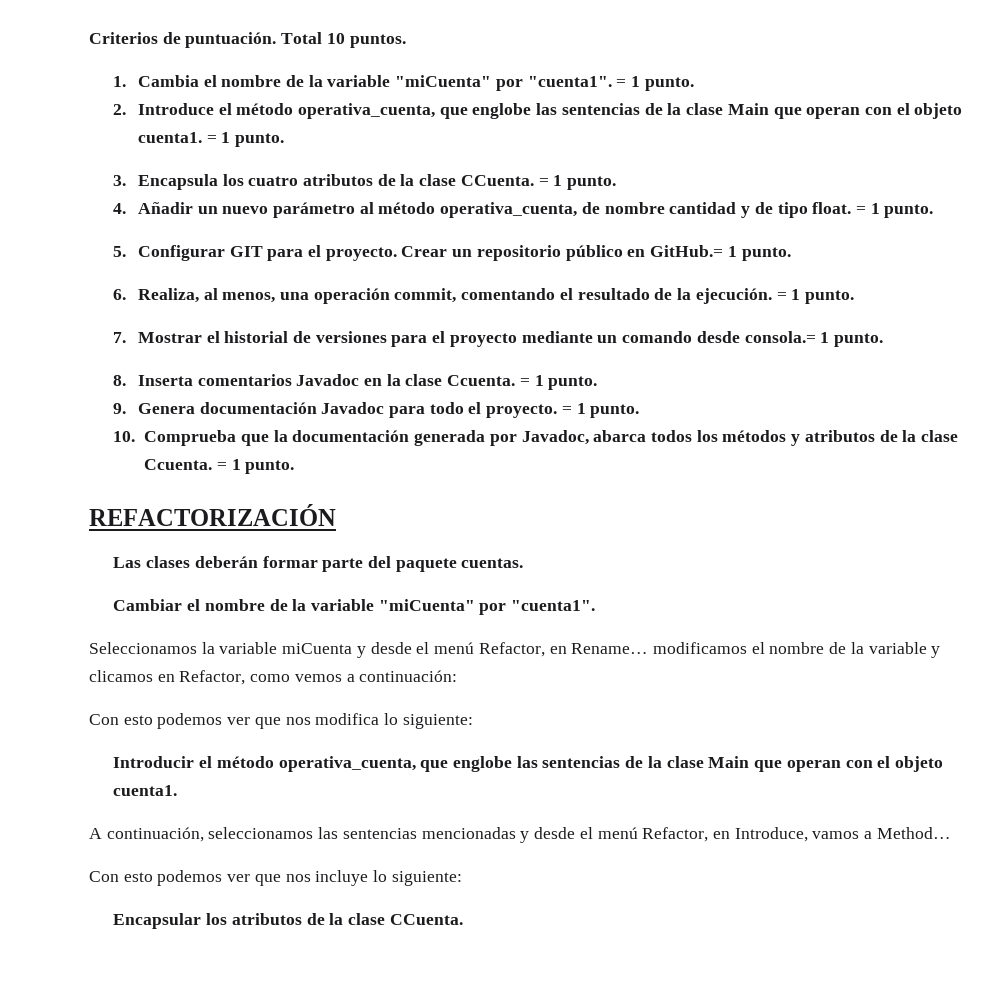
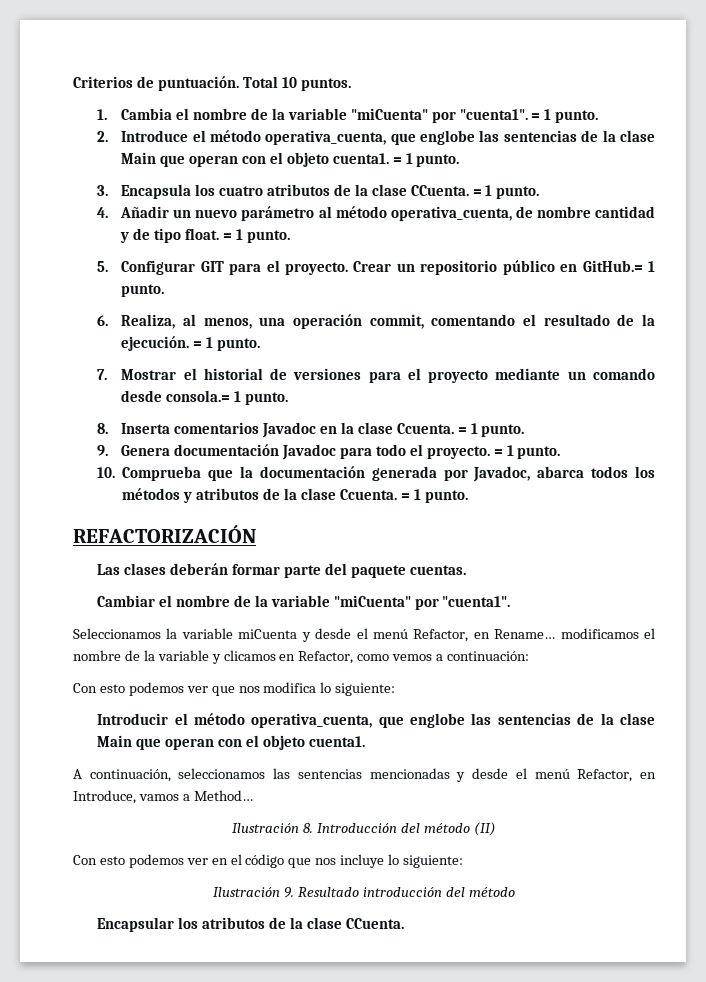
- Con esto podemos ver que nos incluye lo siguiente:
+ Ilustración 8. Introducción del método (II)
+ Con esto podemos ver en el código que nos incluye lo siguiente:
+ Ilustración 9. Resultado introducción del método

